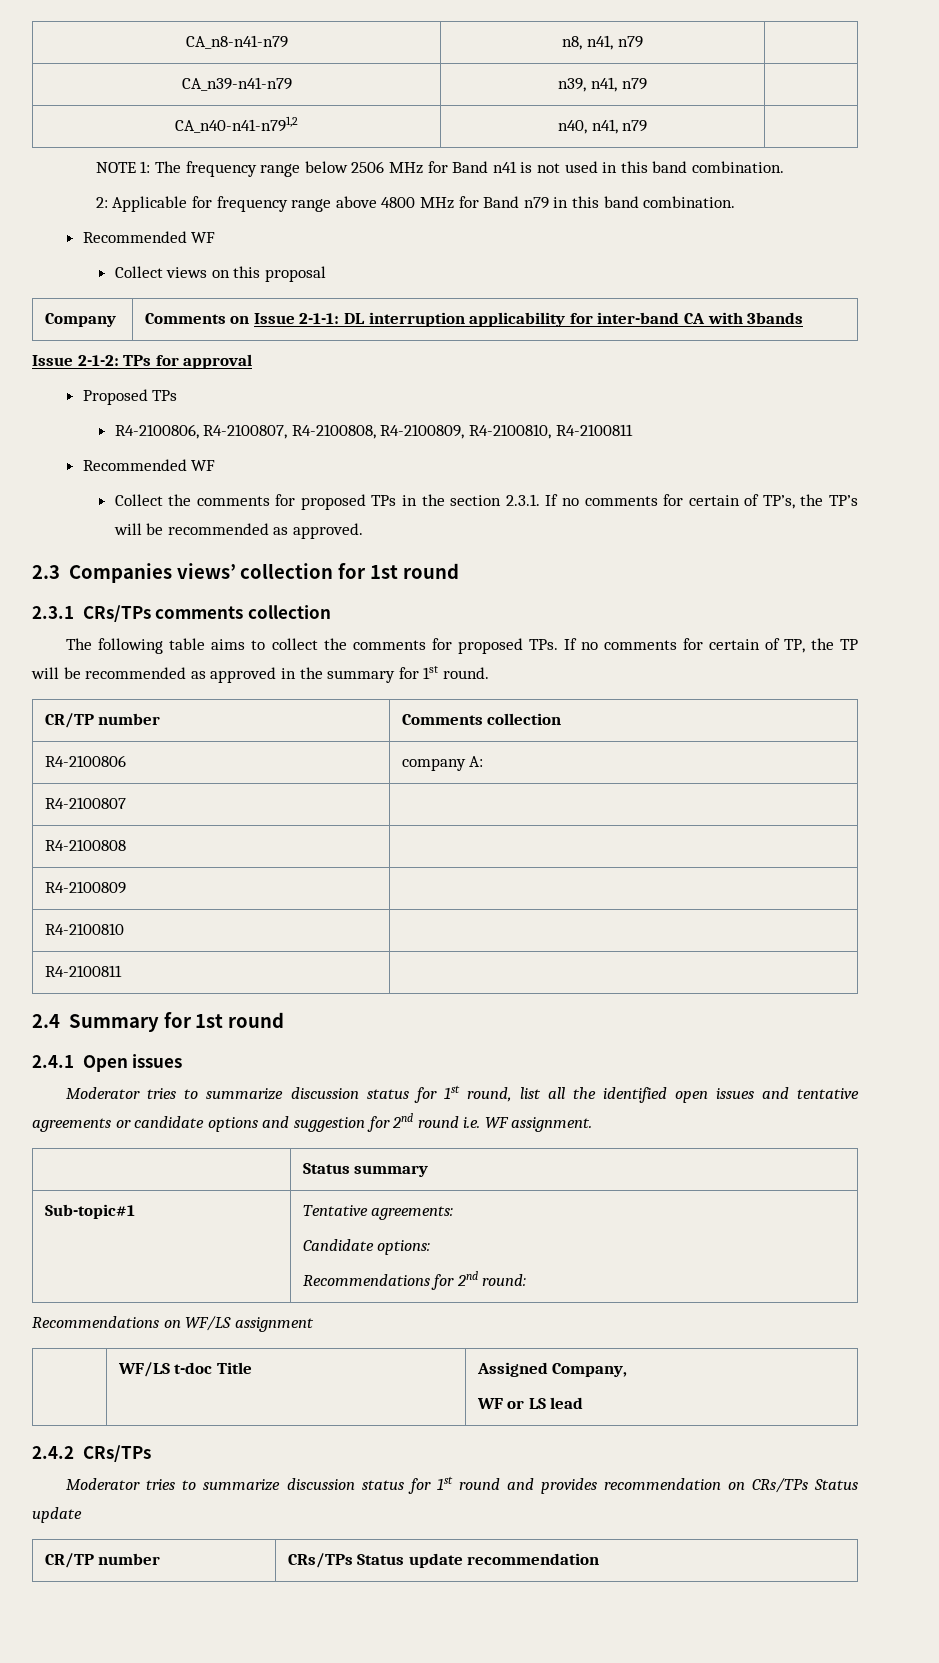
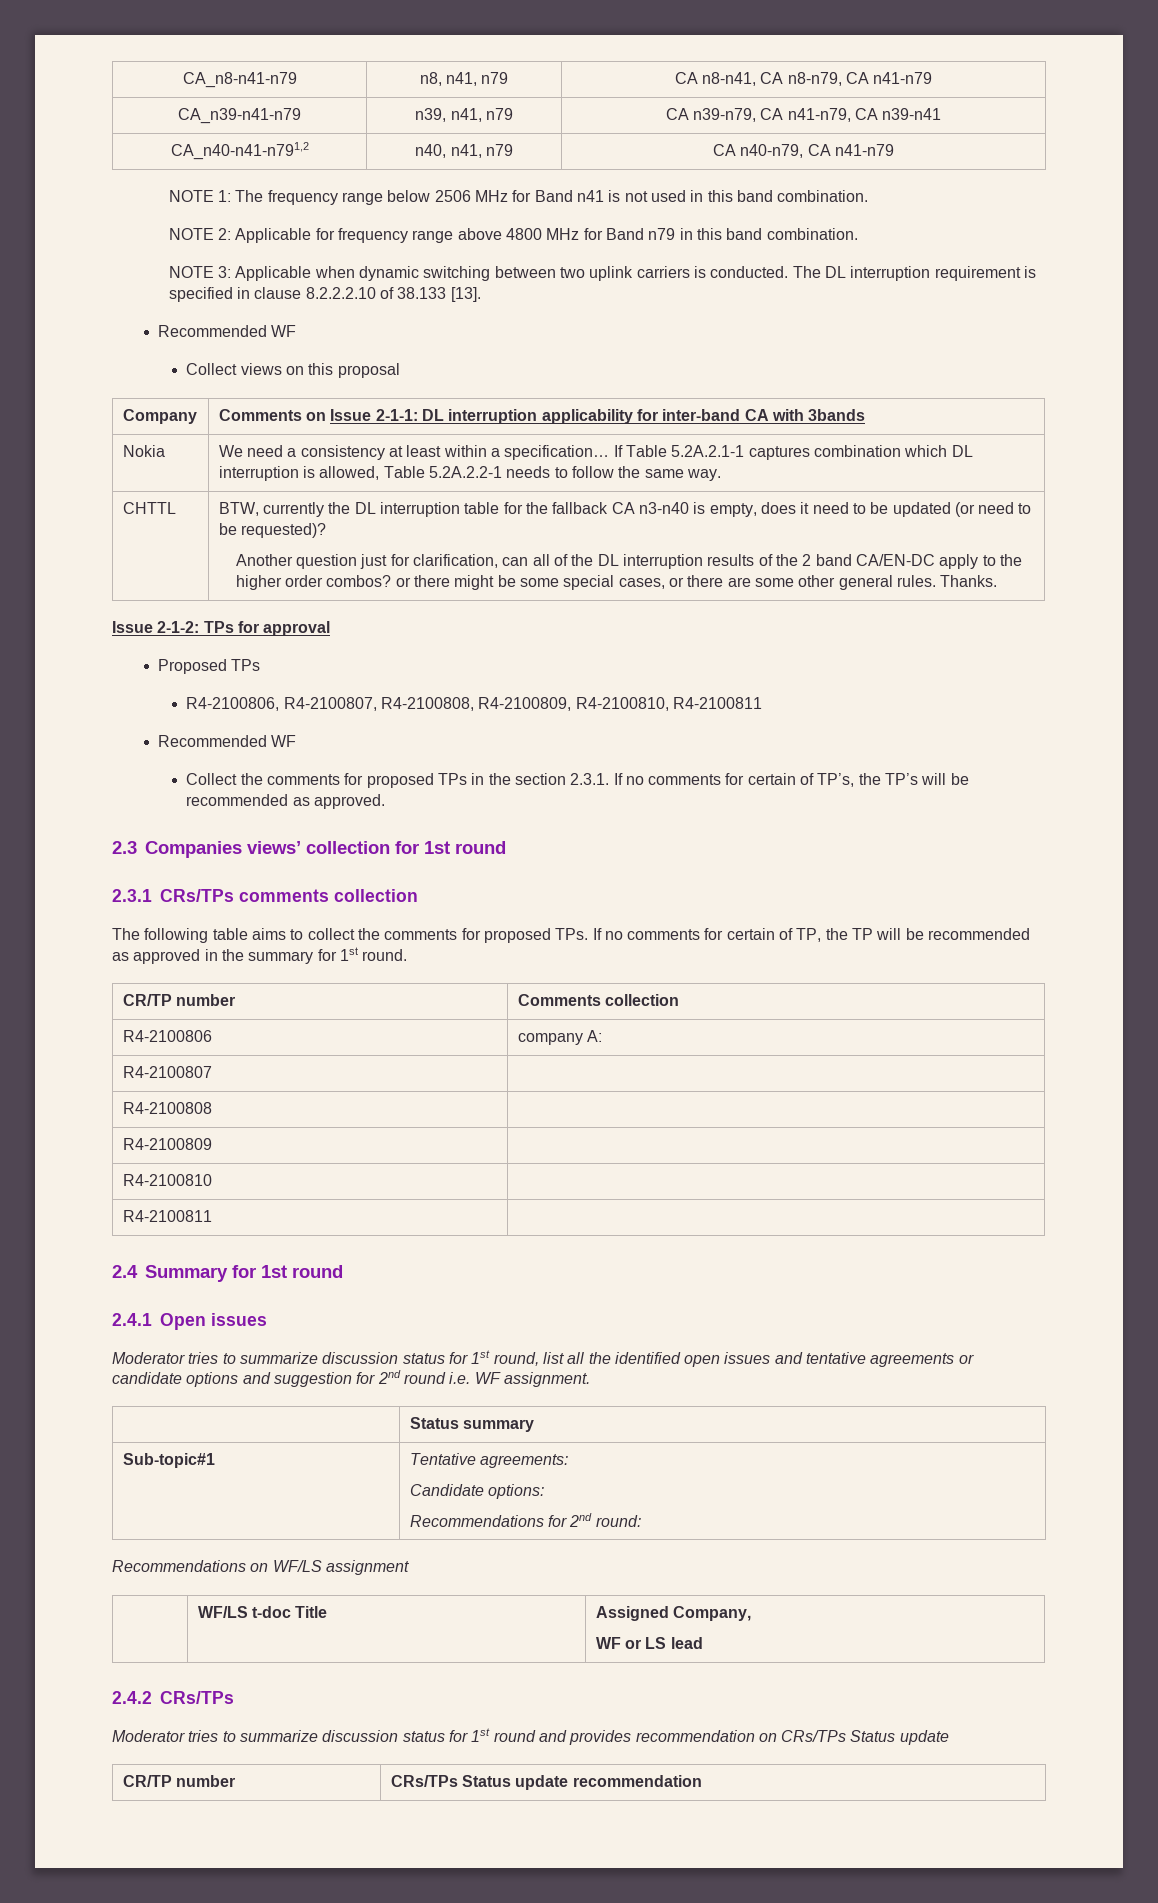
- CA_n8-n41-n79 | n8, n41, n79 |
- CA_n39-n41-n79 | n39, n41, n79 |
+ CA_n8-n41-n79 | n8, n41, n79 | CA n8-n41, CA n8-n79, CA n41-n79
+ CA_n39-n41-n79 | n39, n41, n79 | CA n39-n79, CA n41-n79, CA n39-n41
- CA_n40-n41-n791,2 | n40, n41, n79 |
+ CA_n40-n41-n791,2 | n40, n41, n79 | CA n40-n79, CA n41-n79
- 2: Applicable for frequency range above 4800 MHz for Band n79 in this band combination.
+ NOTE 2: Applicable for frequency range above 4800 MHz for Band n79 in this band combination.
+ NOTE 3: Applicable when dynamic switching between two uplink carriers is conducted. The DL interruption requirement is specified in clause 8.2.2.2.10 of 38.133 [13].
+ Nokia | We need a consistency at least within a specification… If Table 5.2A.2.1-1 captures combination which DL interruption is allowed, Table 5.2A.2.2-1 needs to follow the same way.
+ CHTTL | BTW, currently the DL interruption table for the fallback CA n3-n40 is empty, does it need to be updated (or need to be requested)?
+ Another question just for clarification, can all of the DL interruption results of the 2 band CA/EN-DC apply to the higher order combos? or there might be some special cases, or there are some other general rules. Thanks.

